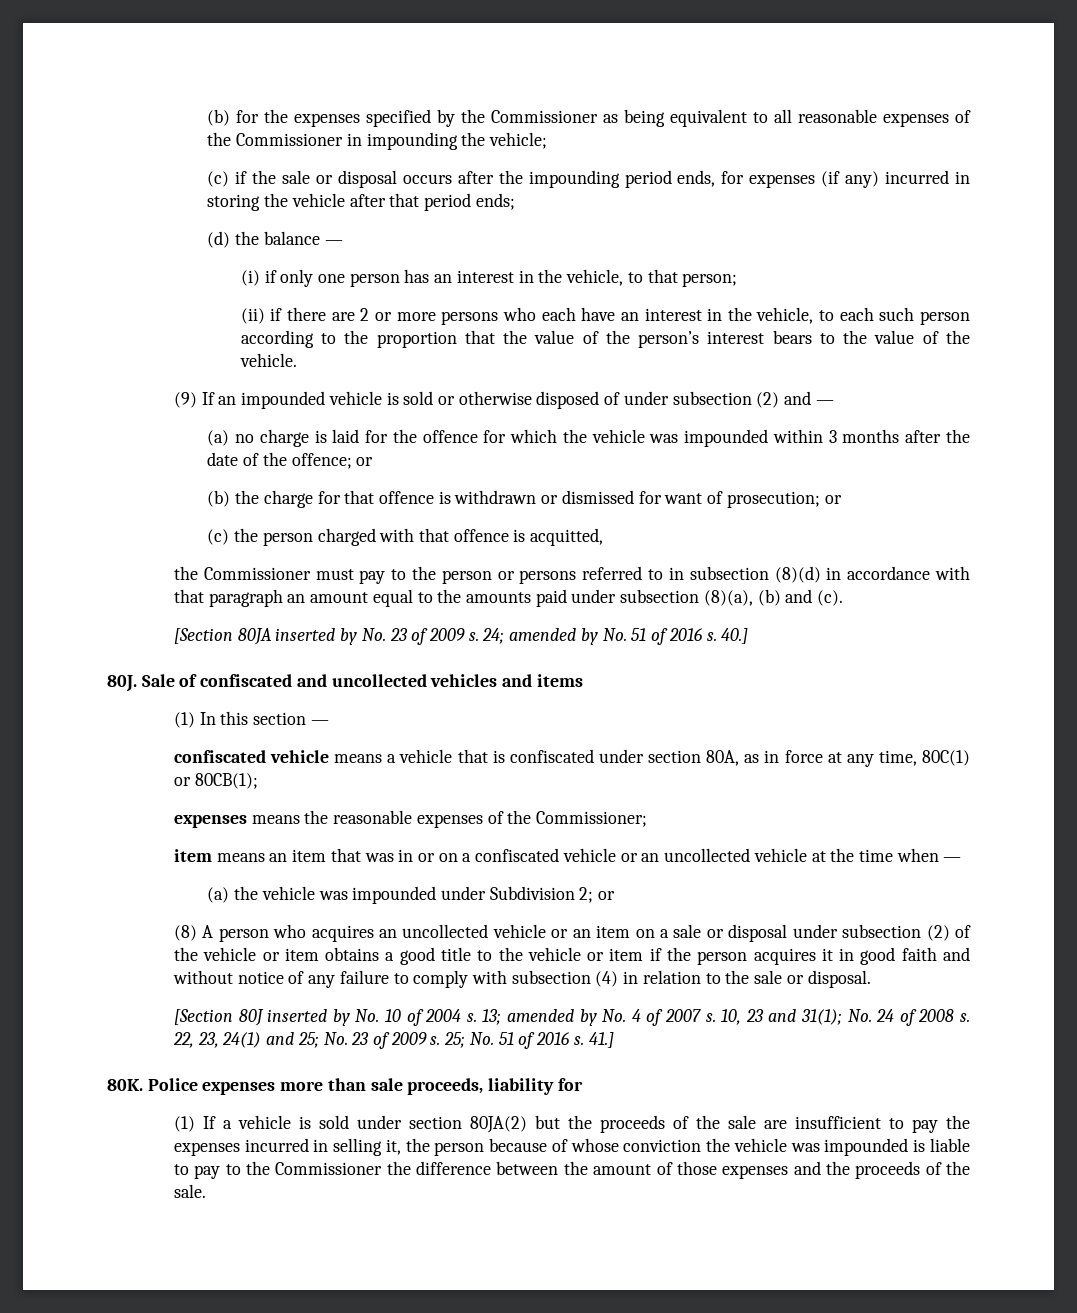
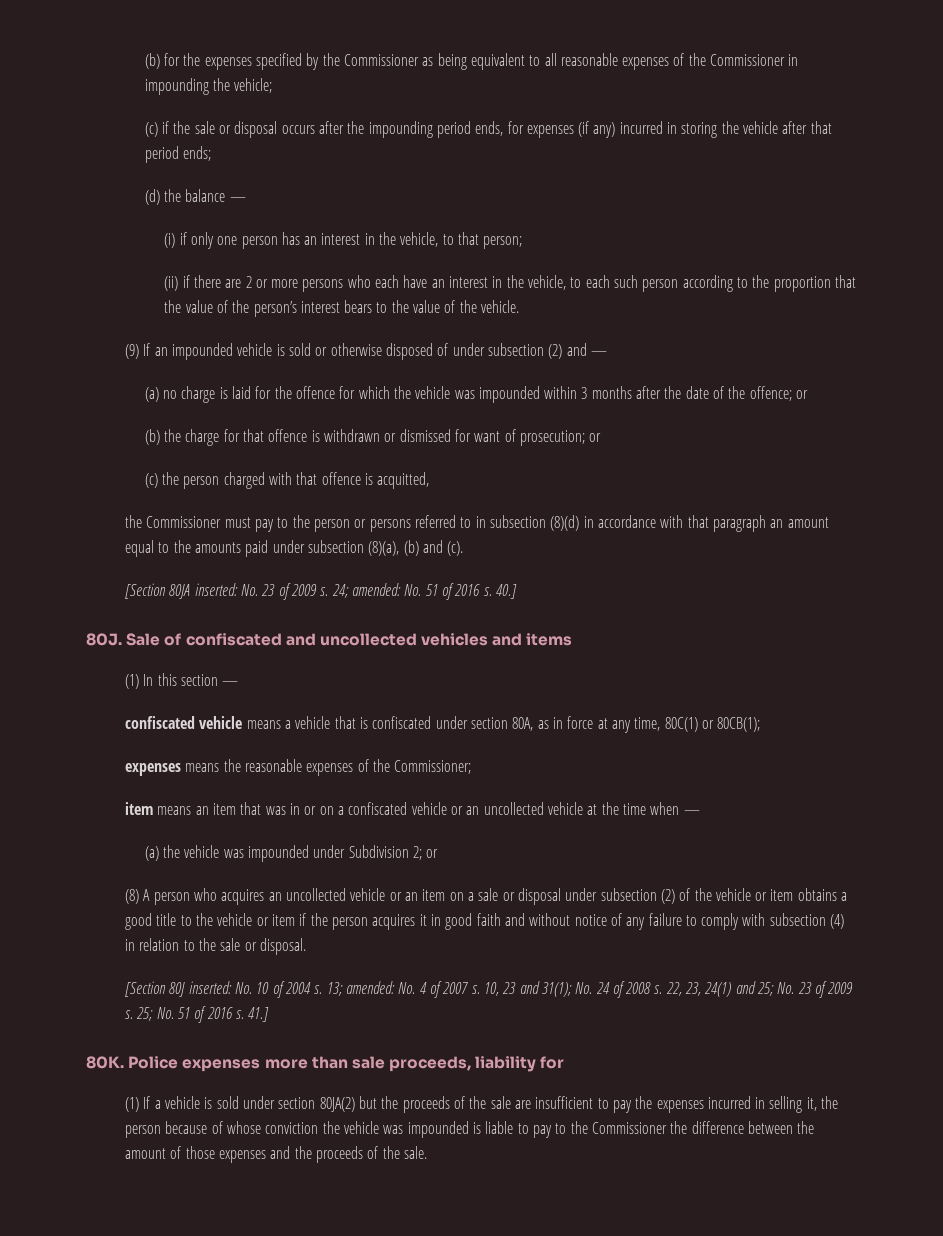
- [Section 80JA inserted by No. 23 of 2009 s.
+ [Section 80JA inserted: No. 23 of 2009 s.
- 24; amended by No. 51 of 2016 s.
+ 24; amended: No. 51 of 2016 s.
- [Section 80J inserted by No. 10 of 2004 s.
+ [Section 80J inserted: No. 10 of 2004 s.
- 13; amended by No. 4 of 2007 s.
+ 13; amended: No. 4 of 2007 s.

